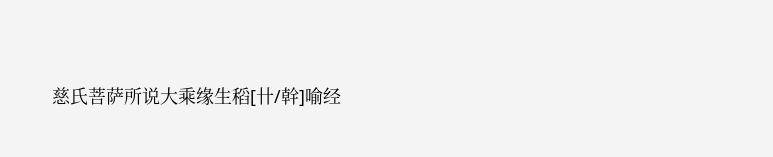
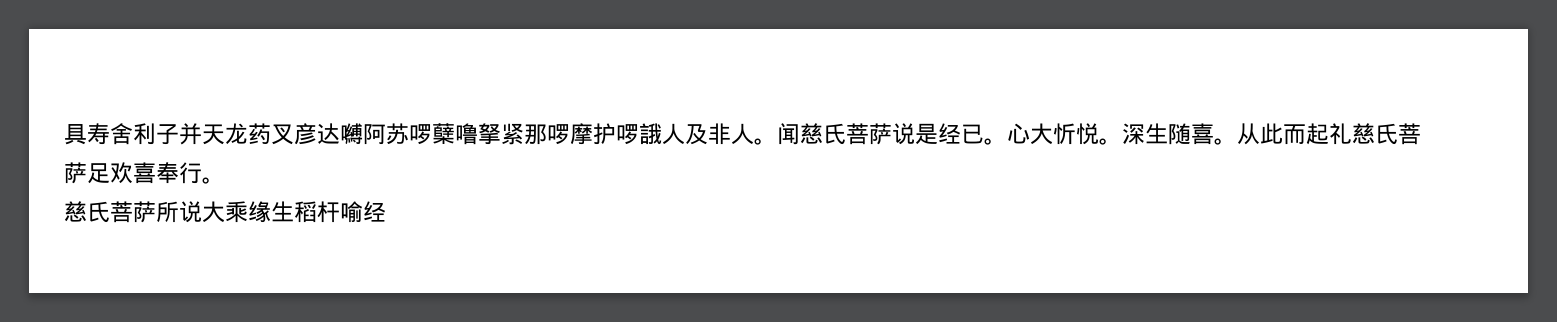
+ 具寿舍利子并天龙药叉彦达嚩阿苏啰蘖噜拏紧那啰摩护啰誐人及非人。闻慈氏菩萨说是经已。心大忻悦。深生随喜。从此而起礼慈氏菩萨足欢喜奉行。
- 慈氏菩萨所说大乘缘生稻[卄/幹]喻经
+ 慈氏菩萨所说大乘缘生稻杆喻经

